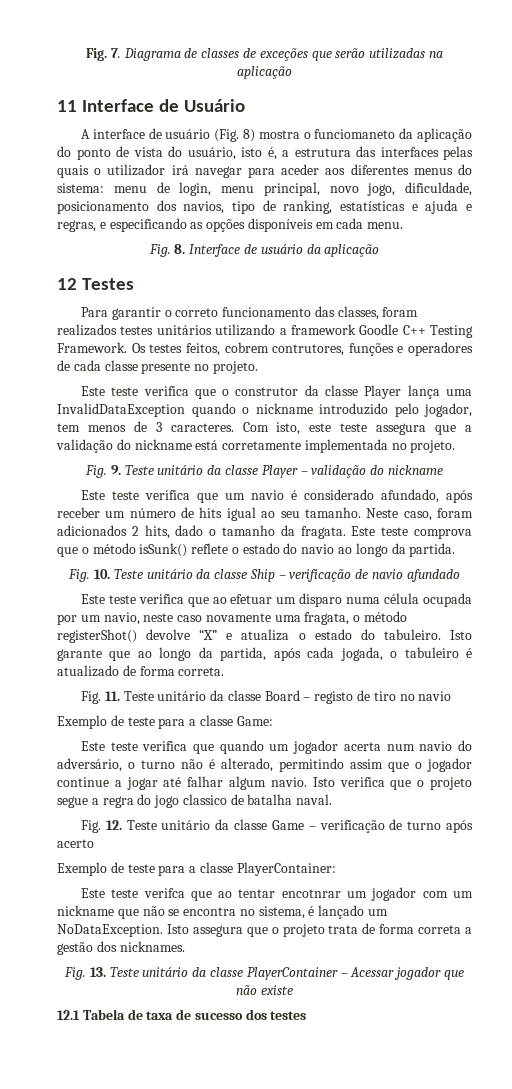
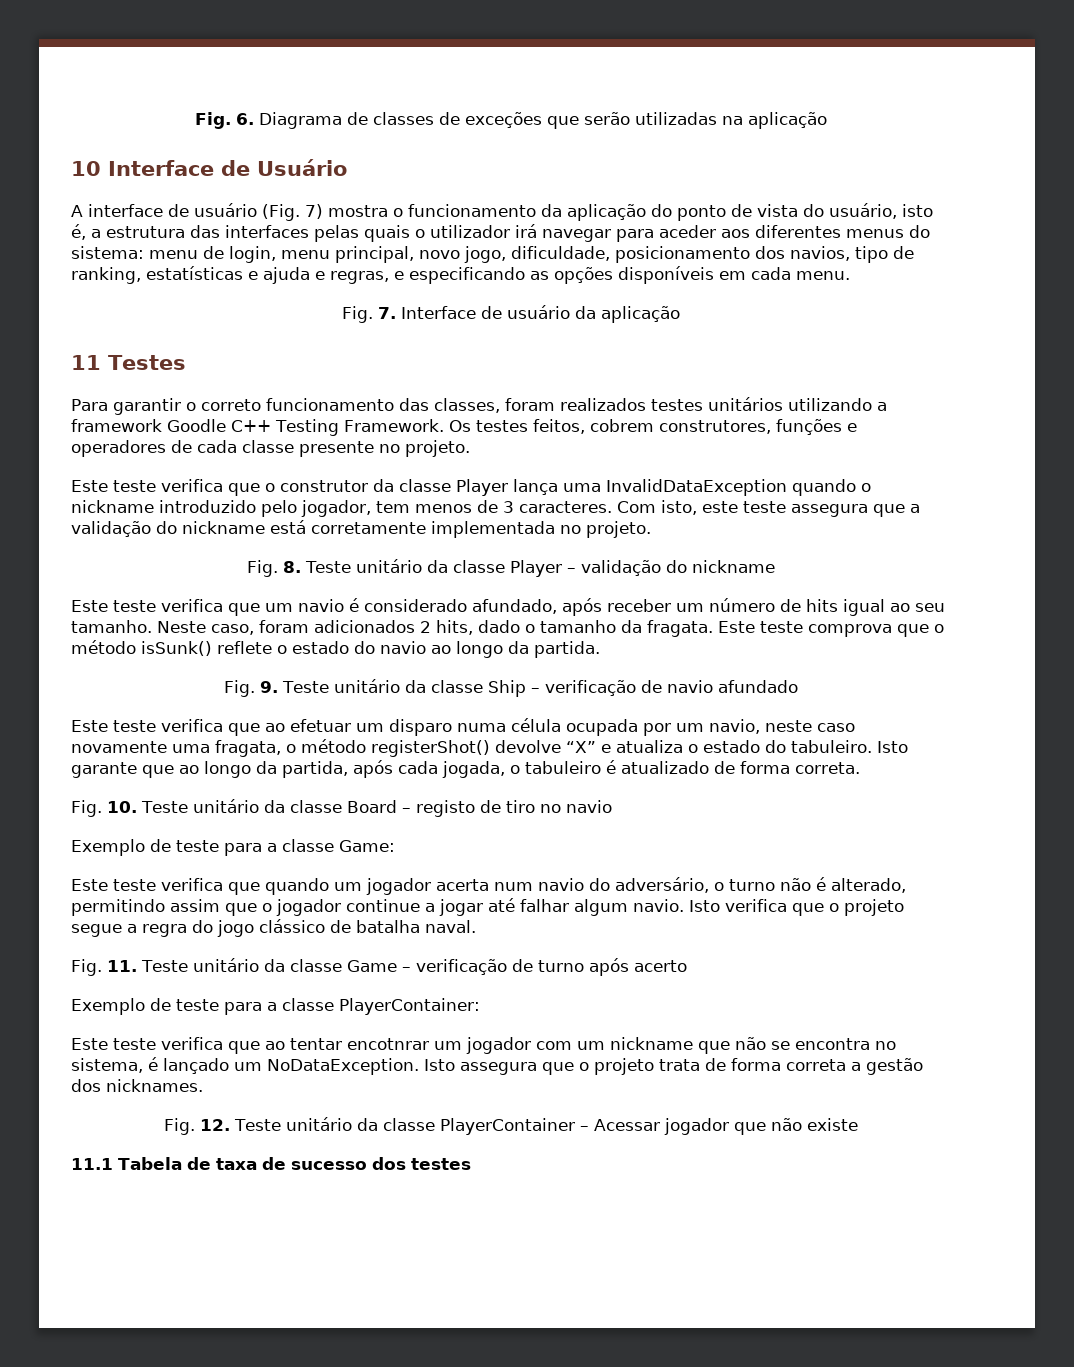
- Fig. 7. Diagrama de classes de exceções que serão utilizadas na aplicação
+ Fig. 6. Diagrama de classes de exceções que serão utilizadas na aplicação
- 11 Interface de Usuário
+ 10 Interface de Usuário
- A interface de usuário (Fig. 8) mostra o funciomaneto da aplicação do ponto de vista do usuário, isto é, a estrutura das interfaces pelas quais o utilizador irá navegar para aceder aos diferentes menus do sistema:
+ A interface de usuário (Fig. 7) mostra o funcionamento da aplicação do ponto de vista do usuário, isto é, a estrutura das interfaces pelas quais o utilizador irá navegar para aceder aos diferentes menus do sistema:
- Fig. 8. Interface de usuário da aplicação
+ Fig. 7. Interface de usuário da aplicação
- 12 Testes
+ 11 Testes
- Os testes feitos, cobrem contrutores, funções e operadores de cada classe presente no projeto.
+ Os testes feitos, cobrem construtores, funções e operadores de cada classe presente no projeto.
- Fig. 9. Teste unitário da classe Player – validação do nickname
+ Fig. 8. Teste unitário da classe Player – validação do nickname
- Fig. 10. Teste unitário da classe Ship – verificação de navio afundado
+ Fig. 9. Teste unitário da classe Ship – verificação de navio afundado
- Fig. 11. Teste unitário da classe Board – registo de tiro no navio
+ Fig. 10. Teste unitário da classe Board – registo de tiro no navio
- Isto verifica que o projeto segue a regra do jogo classico de batalha naval.
+ Isto verifica que o projeto segue a regra do jogo clássico de batalha naval.
- Fig. 12. Teste unitário da classe Game – verificação de turno após acerto
+ Fig. 11. Teste unitário da classe Game – verificação de turno após acerto
- Este teste verifca que ao tentar encotnrar um jogador com um nickname que não se encontra no sistema, é lançado um NoDataException.
+ Este teste verifica que ao tentar encotnrar um jogador com um nickname que não se encontra no sistema, é lançado um NoDataException.
- Fig. 13. Teste unitário da classe PlayerContainer – Acessar jogador que não existe
+ Fig. 12. Teste unitário da classe PlayerContainer – Acessar jogador que não existe
- 12.1 Tabela de taxa de sucesso dos testes
+ 11.1 Tabela de taxa de sucesso dos testes

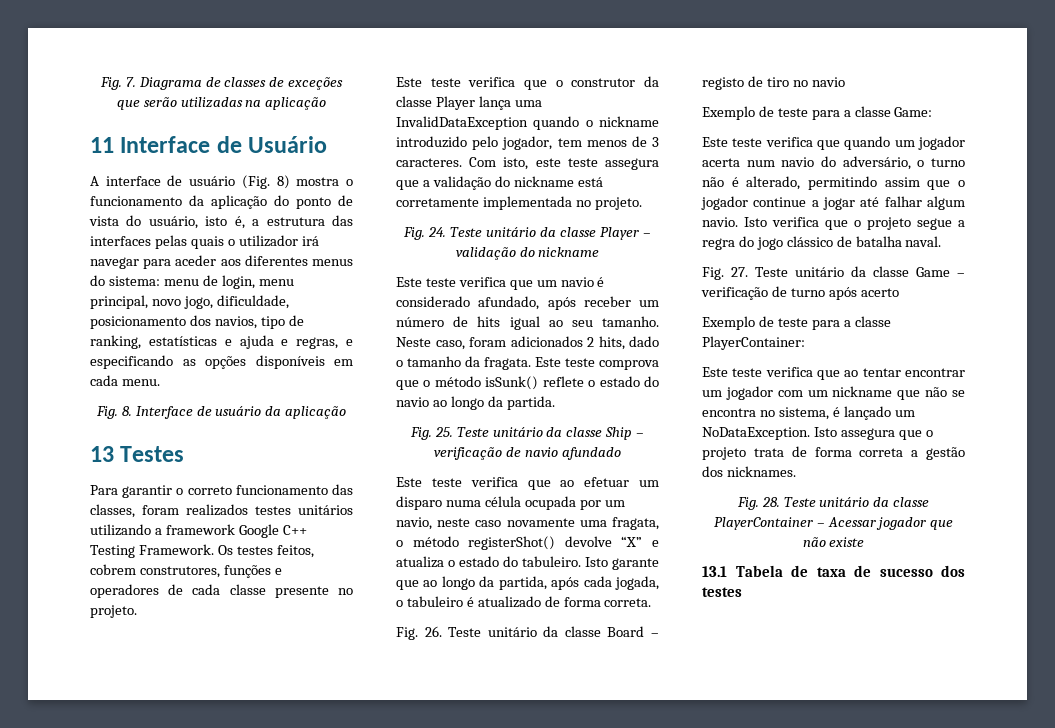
- Fig. 6. Diagrama de classes de exceções que serão utilizadas na aplicação
+ Fig. 7. Diagrama de classes de exceções que serão utilizadas na aplicação
- 10 Interface de Usuário
+ 11 Interface de Usuário
- A interface de usuário (Fig. 7) mostra o funcionamento da aplicação do ponto de vista do usuário, isto é, a estrutura das interfaces pelas quais o utilizador irá navegar para aceder aos diferentes menus do sistema:
+ A interface de usuário (Fig. 8) mostra o funcionamento da aplicação do ponto de vista do usuário, isto é, a estrutura das interfaces pelas quais o utilizador irá navegar para aceder aos diferentes menus do sistema:
- Fig. 7. Interface de usuário da aplicação
+ Fig. 8. Interface de usuário da aplicação
- 11 Testes
+ 13 Testes
- Para garantir o correto funcionamento das classes, foram realizados testes unitários utilizando a framework Goodle C++ Testing Framework.
+ Para garantir o correto funcionamento das classes, foram realizados testes unitários utilizando a framework Google C++ Testing Framework.
- Fig. 8. Teste unitário da classe Player – validação do nickname
+ Fig. 24. Teste unitário da classe Player – validação do nickname
- Fig. 9. Teste unitário da classe Ship – verificação de navio afundado
+ Fig. 25. Teste unitário da classe Ship – verificação de navio afundado
- Fig. 10. Teste unitário da classe Board – registo de tiro no navio
+ Fig. 26. Teste unitário da classe Board – registo de tiro no navio
- Fig. 11. Teste unitário da classe Game – verificação de turno após acerto
+ Fig. 27. Teste unitário da classe Game – verificação de turno após acerto
- Este teste verifica que ao tentar encotnrar um jogador com um nickname que não se encontra no sistema, é lançado um NoDataException.
+ Este teste verifica que ao tentar encontrar um jogador com um nickname que não se encontra no sistema, é lançado um NoDataException.
- Fig. 12. Teste unitário da classe PlayerContainer – Acessar jogador que não existe
+ Fig. 28. Teste unitário da classe PlayerContainer – Acessar jogador que não existe
- 11.1 Tabela de taxa de sucesso dos testes
+ 13.1 Tabela de taxa de sucesso dos testes

